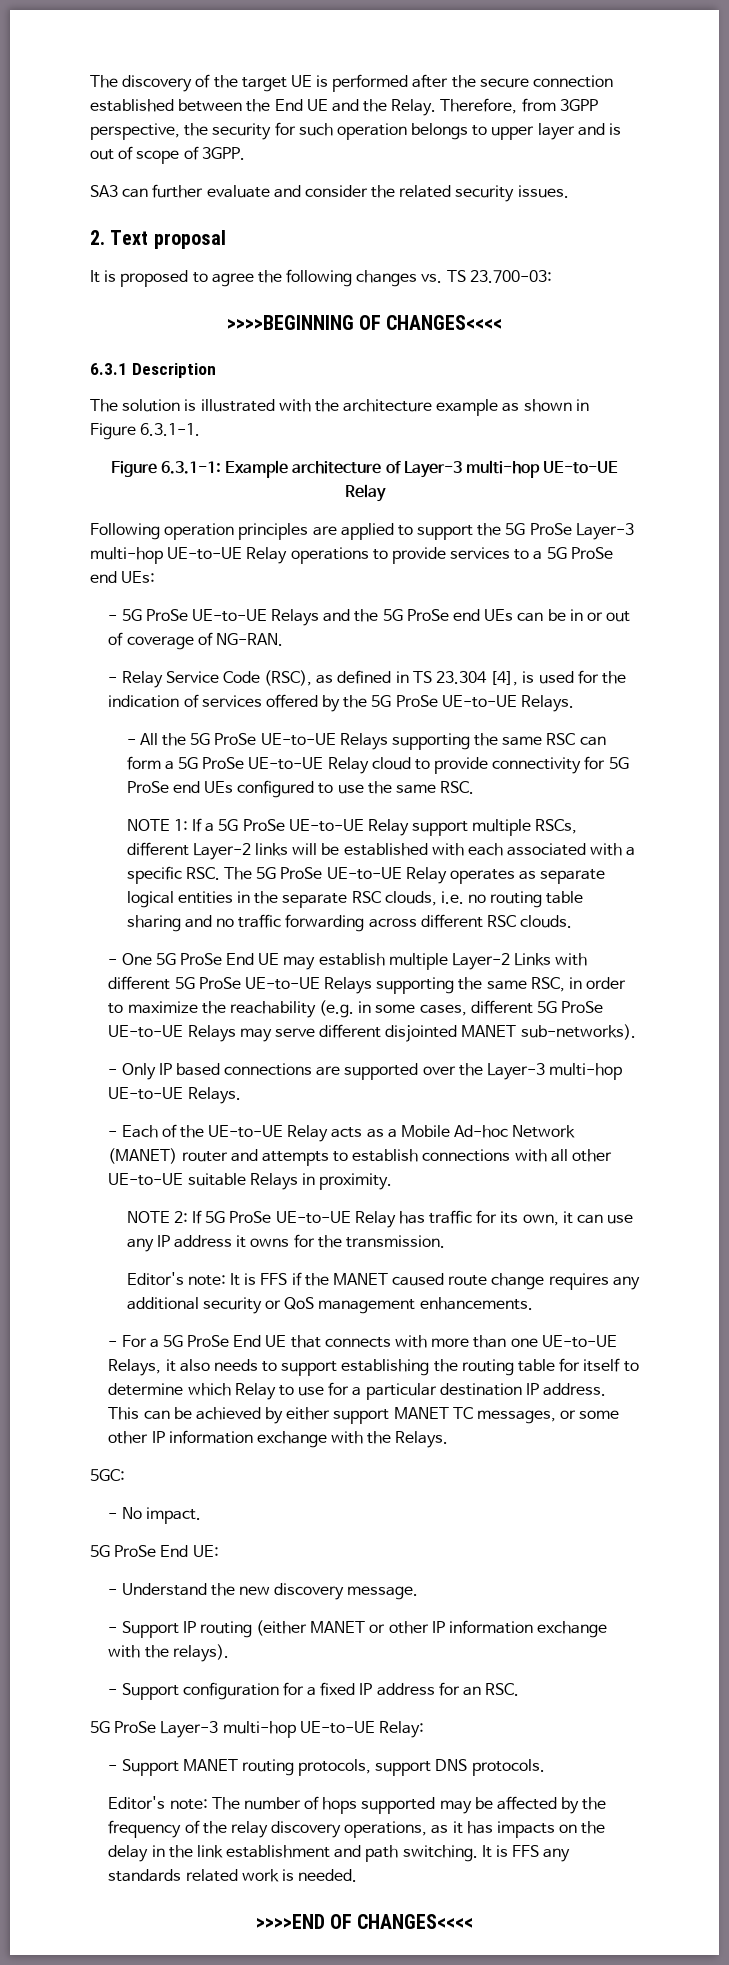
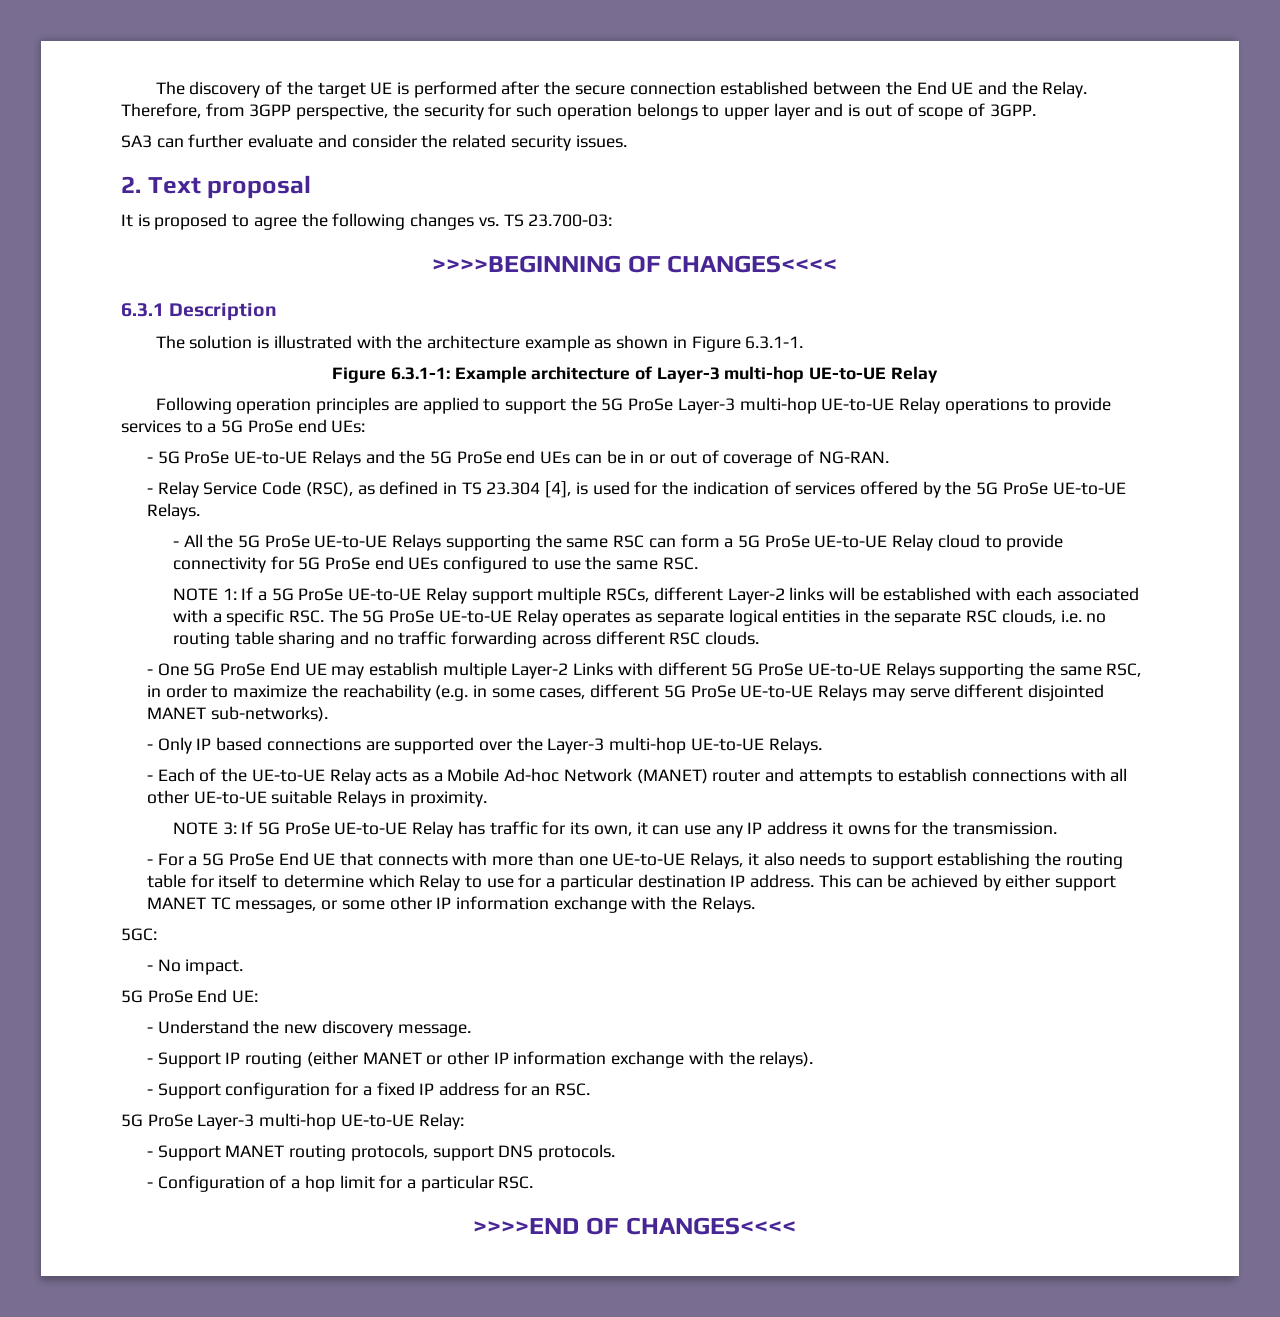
- NOTE 2: If 5G ProSe UE-to-UE Relay has traffic for its own, it can use any IP address it owns for the transmission.
+ NOTE 3: If 5G ProSe UE-to-UE Relay has traffic for its own, it can use any IP address it owns for the transmission.
- Editor's note: It is FFS if the MANET caused route change requires any additional security or QoS management enhancements.
- Editor's note: The number of hops supported may be affected by the frequency of the relay discovery operations, as it has impacts on the delay in the link establishment and path switching. It is FFS any standards related work is needed.
+ - Configuration of a hop limit for a particular RSC.

